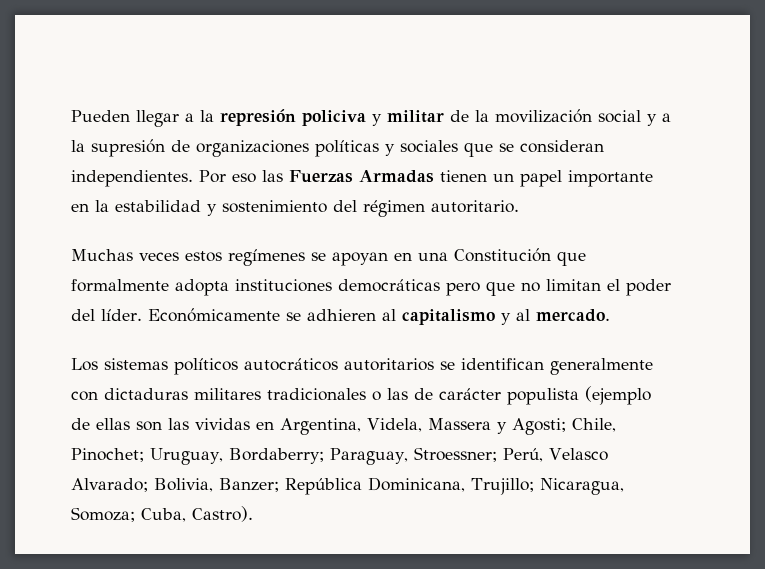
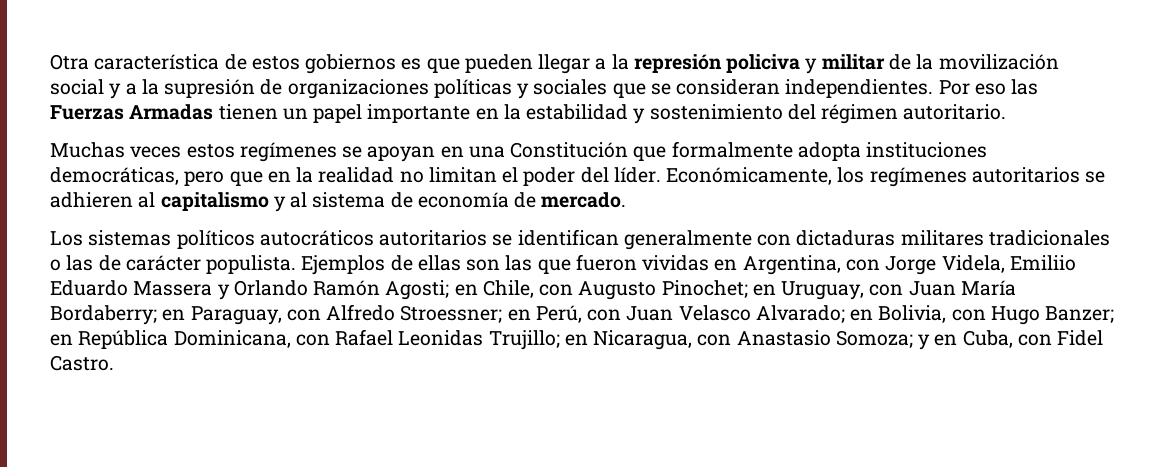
- Pueden llegar a la represión policiva y militar de la movilización social y a la supresión de organizaciones políticas y sociales que se consideran independientes.
+ Otra característica de estos gobiernos es que pueden llegar a la represión policiva y militar de la movilización social y a la supresión de organizaciones políticas y sociales que se consideran independientes.
- Muchas veces estos regímenes se apoyan en una Constitución que formalmente adopta instituciones democráticas pero que no limitan el poder del líder.
+ Muchas veces estos regímenes se apoyan en una Constitución que formalmente adopta instituciones democráticas, pero que en la realidad no limitan el poder del líder.
- Económicamente se adhieren al capitalismo y al mercado.
+ Económicamente, los regímenes autoritarios se adhieren al capitalismo y al sistema de economía de mercado.
- Los sistemas políticos autocráticos autoritarios se identifican generalmente con dictaduras militares tradicionales o las de carácter populista (ejemplo de ellas son las vividas en Argentina, Videla, Massera y Agosti; Chile, Pinochet; Uruguay, Bordaberry; Paraguay, Stroessner; Perú, Velasco Alvarado; Bolivia, Banzer; República Dominicana, Trujillo; Nicaragua, Somoza; Cuba, Castro).
+ Los sistemas políticos autocráticos autoritarios se identifican generalmente con dictaduras militares tradicionales o las de carácter populista. Ejemplos de ellas son las que fueron vividas en Argentina, con Jorge Videla, Emiliio Eduardo Massera y Orlando Ramón Agosti; en Chile, con Augusto Pinochet; en Uruguay, con Juan María Bordaberry; en Paraguay, con Alfredo Stroessner; en Perú, con Juan Velasco Alvarado; en Bolivia, con Hugo Banzer; en República Dominicana, con Rafael Leonidas Trujillo; en Nicaragua, con Anastasio Somoza; y en Cuba, con Fidel Castro.

